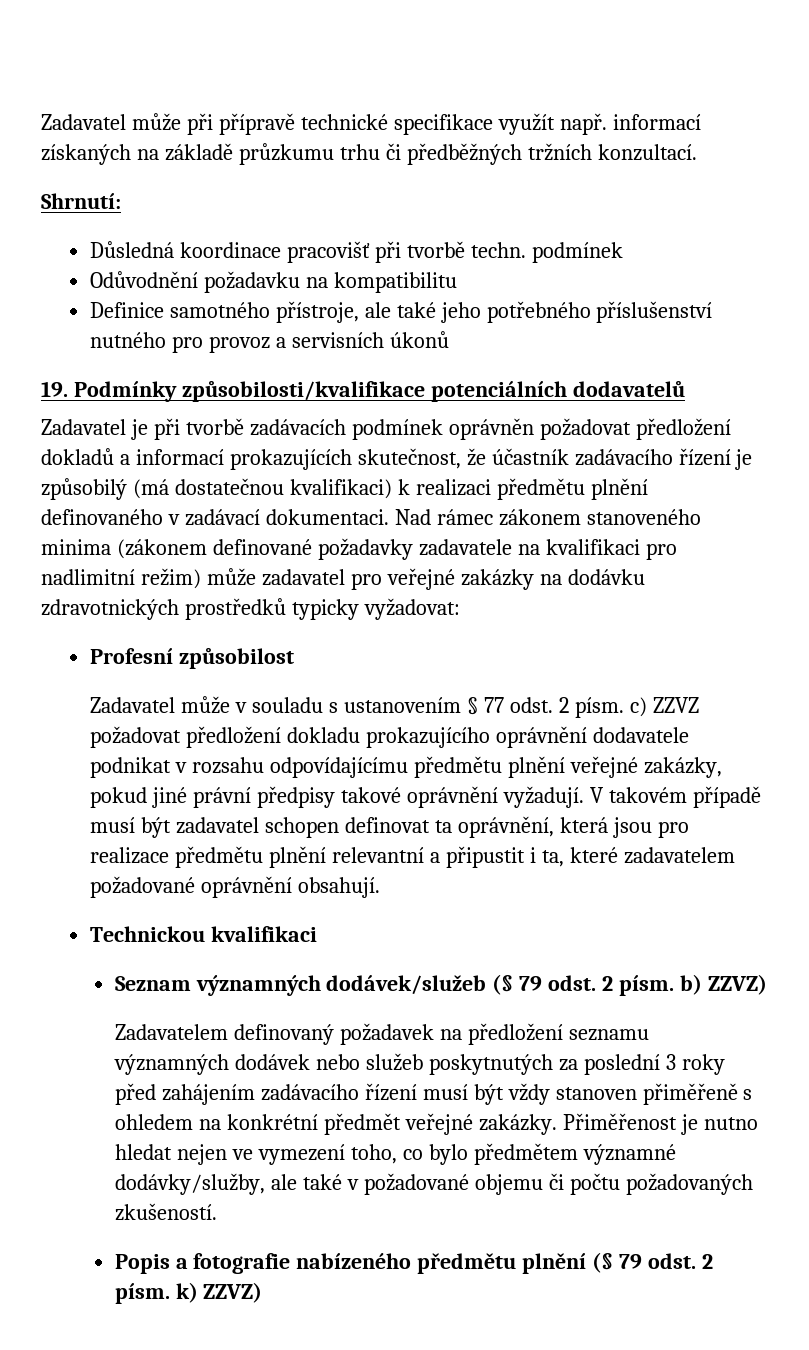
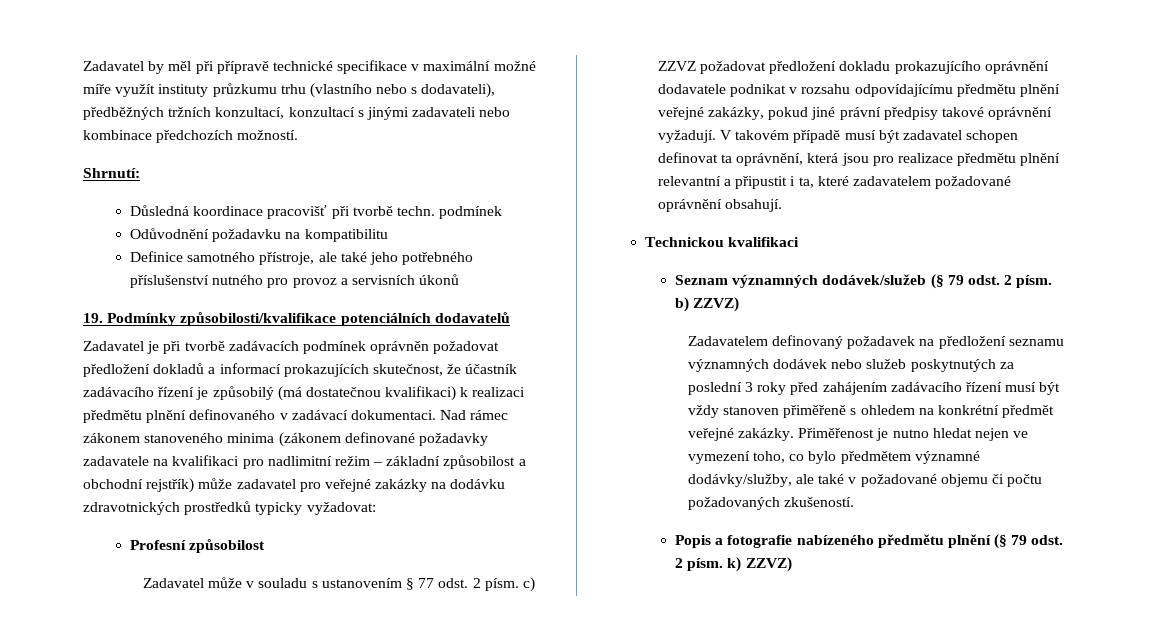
- Zadavatel může při přípravě technické specifikace využít např. informací získaných na základě průzkumu trhu či předběžných tržních konzultací.
+ Zadavatel by měl při přípravě technické specifikace v maximální možné míře využít instituty průzkumu trhu (vlastního nebo s dodavateli), předběžných tržních konzultací, konzultací s jinými zadavateli nebo kombinace předchozích možností.
- Nad rámec zákonem stanoveného minima (zákonem definované požadavky zadavatele na kvalifikaci pro nadlimitní režim) může zadavatel pro veřejné zakázky na dodávku zdravotnických prostředků typicky vyžadovat:
+ Nad rámec zákonem stanoveného minima (zákonem definované požadavky zadavatele na kvalifikaci pro nadlimitní režim – základní způsobilost a obchodní rejstřík) může zadavatel pro veřejné zakázky na dodávku zdravotnických prostředků typicky vyžadovat:

